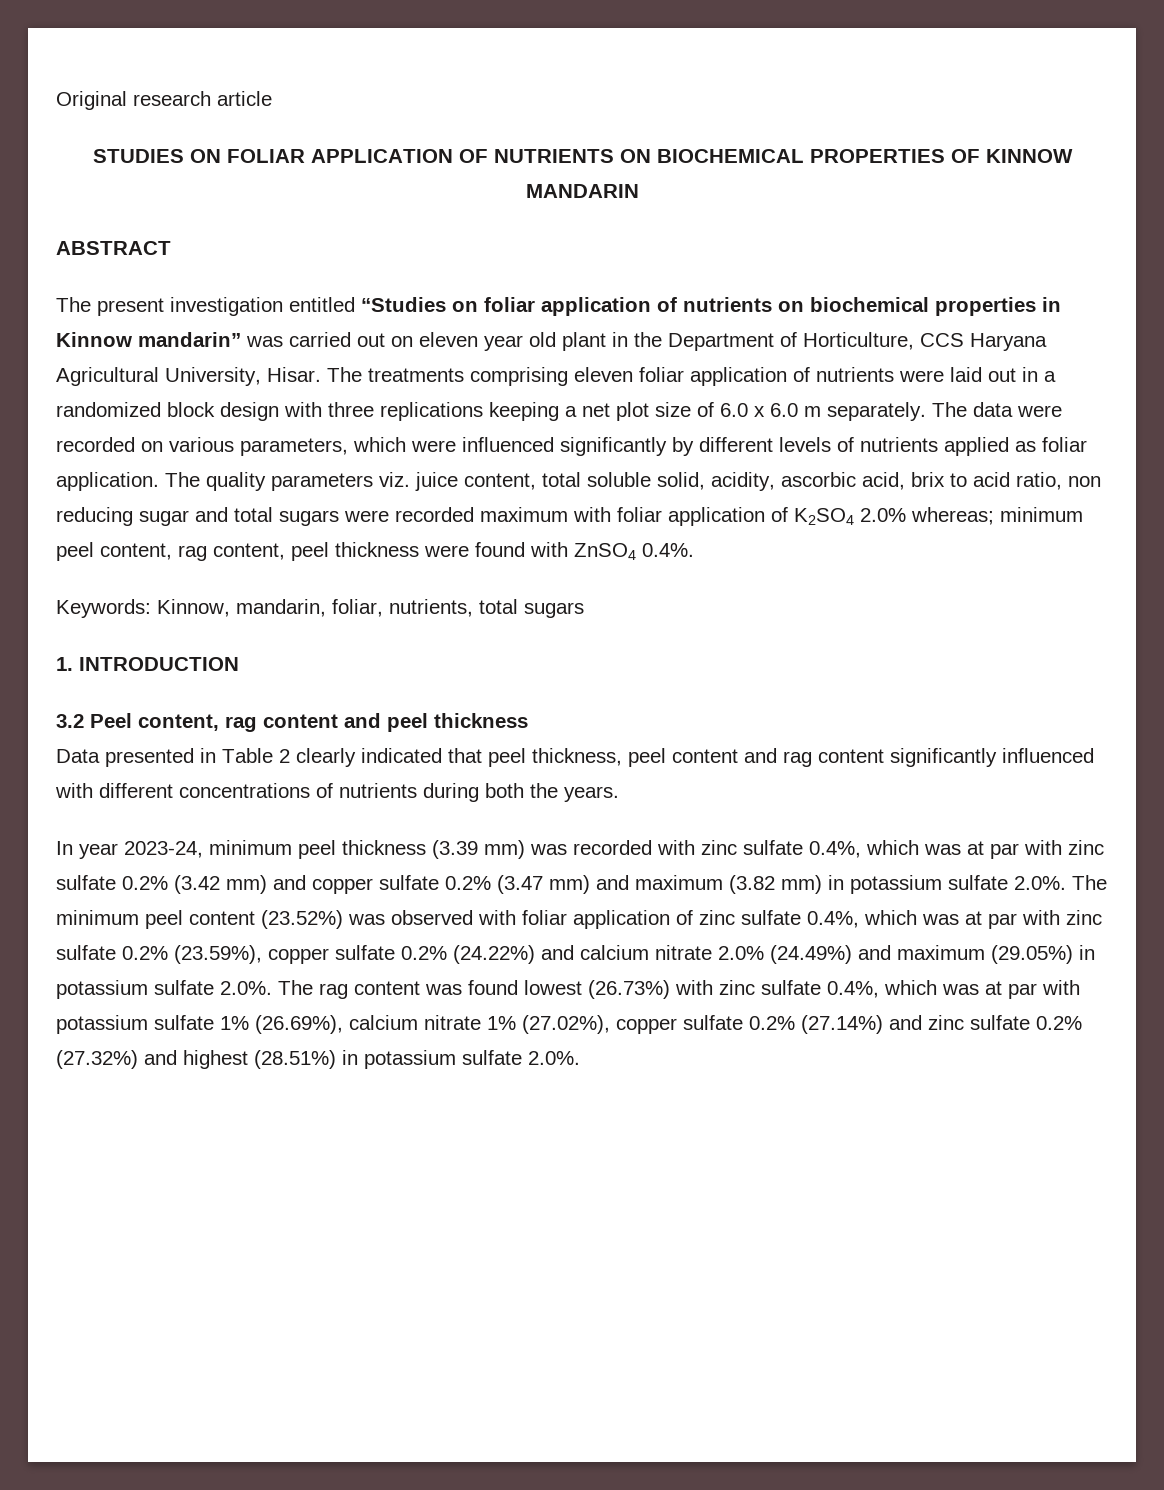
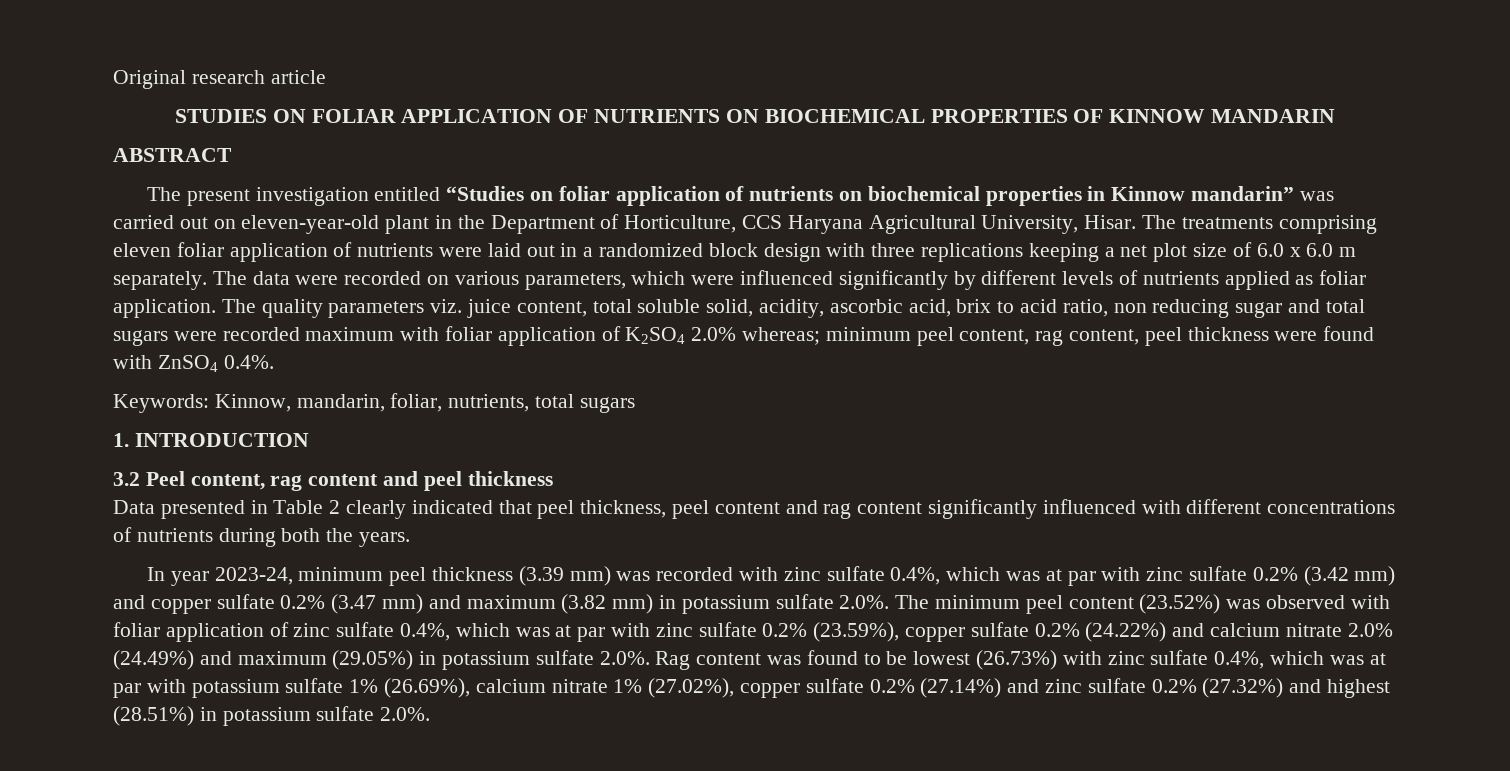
- The present investigation entitled “Studies on foliar application of nutrients on biochemical properties in Kinnow mandarin” was carried out on eleven year old plant in the Department of Horticulture, CCS Haryana Agricultural University, Hisar.
+ The present investigation entitled “Studies on foliar application of nutrients on biochemical properties in Kinnow mandarin” was carried out on eleven-year-old plant in the Department of Horticulture, CCS Haryana Agricultural University, Hisar.
- In year 2023-24, minimum peel thickness (3.39 mm) was recorded with zinc sulfate 0.4%, which was at par with zinc sulfate 0.2% (3.42 mm) and copper sulfate 0.2% (3.47 mm) and maximum (3.82 mm) in potassium sulfate 2.0%. The minimum peel content (23.52%) was observed with foliar application of zinc sulfate 0.4%, which was at par with zinc sulfate 0.2% (23.59%), copper sulfate 0.2% (24.22%) and calcium nitrate 2.0% (24.49%) and maximum (29.05%) in potassium sulfate 2.0%. The rag content was found lowest (26.73%) with zinc sulfate 0.4%, which was at par with potassium sulfate 1% (26.69%), calcium nitrate 1% (27.02%), copper sulfate 0.2% (27.14%) and zinc sulfate 0.2% (27.32%) and highest (28.51%) in potassium sulfate 2.0%.
+ In year 2023-24, minimum peel thickness (3.39 mm) was recorded with zinc sulfate 0.4%, which was at par with zinc sulfate 0.2% (3.42 mm) and copper sulfate 0.2% (3.47 mm) and maximum (3.82 mm) in potassium sulfate 2.0%. The minimum peel content (23.52%) was observed with foliar application of zinc sulfate 0.4%, which was at par with zinc sulfate 0.2% (23.59%), copper sulfate 0.2% (24.22%) and calcium nitrate 2.0% (24.49%) and maximum (29.05%) in potassium sulfate 2.0%. Rag content was found to be lowest (26.73%) with zinc sulfate 0.4%, which was at par with potassium sulfate 1% (26.69%), calcium nitrate 1% (27.02%), copper sulfate 0.2% (27.14%) and zinc sulfate 0.2% (27.32%) and highest (28.51%) in potassium sulfate 2.0%.

